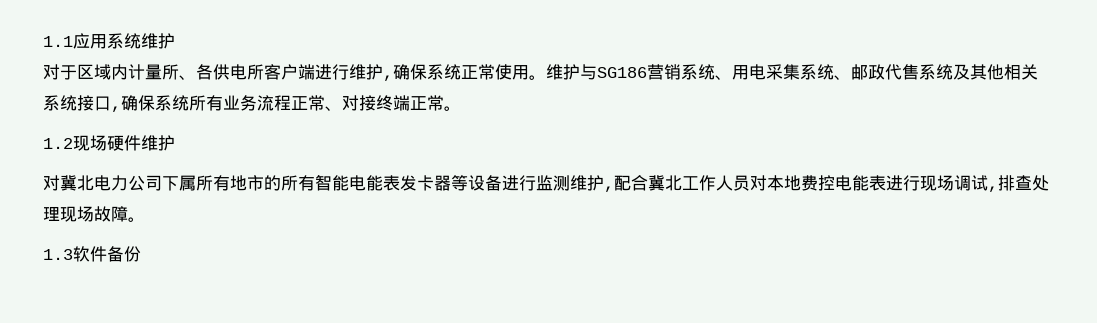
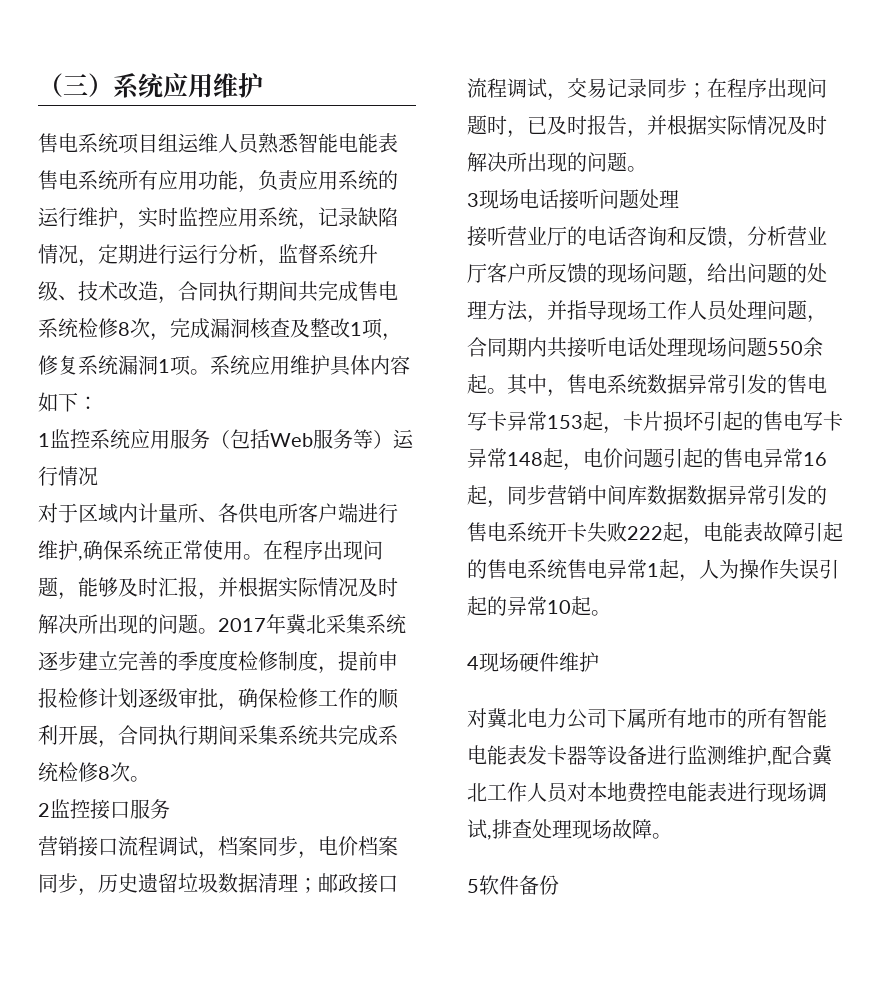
- 1.1应用系统维护
+ （三）系统应用维护
+ 售电系统项目组运维人员熟悉智能电能表售电系统所有应用功能，负责应用系统的运行维护，实时监控应用系统，记录缺陷情况，定期进行运行分析，监督系统升级、技术改造，合同执行期间共完成售电系统检修8次，完成漏洞核查及整改1项，修复系统漏洞1项。系统应用维护具体内容如下：
+ 1监控系统应用服务（包括Web服务等）运行情况
- 维护与SG186营销系统、用电采集系统、邮政代售系统及其他相关系统接口,确保系统所有业务流程正常、对接终端正常。
- 1.2现场硬件维护
+ 在程序出现问题，能够及时汇报，并根据实际情况及时解决所出现的问题。2017年冀北采集系统逐步建立完善的季度度检修制度，提前申报检修计划逐级审批，确保检修工作的顺利开展，合同执行期间采集系统共完成系统检修8次。
+ 2监控接口服务
+ 营销接口流程调试，档案同步，电价档案同步，历史遗留垃圾数据清理；邮政接口流程调试，交易记录同步；在程序出现问题时，已及时报告，并根据实际情况及时解决所出现的问题。
+ 3现场电话接听问题处理
+ 接听营业厅的电话咨询和反馈，分析营业厅客户所反馈的现场问题，给出问题的处理方法，并指导现场工作人员处理问题，合同期内共接听电话处理现场问题550余起。其中，售电系统数据异常引发的售电写卡异常153起，卡片损坏引起的售电写卡异常148起，电价问题引起的售电异常16起，同步营销中间库数据数据异常引发的售电系统开卡失败222起，电能表故障引起的售电系统售电异常1起，人为操作失误引起的异常10起。
+ 4现场硬件维护
- 1.3软件备份
+ 5软件备份

